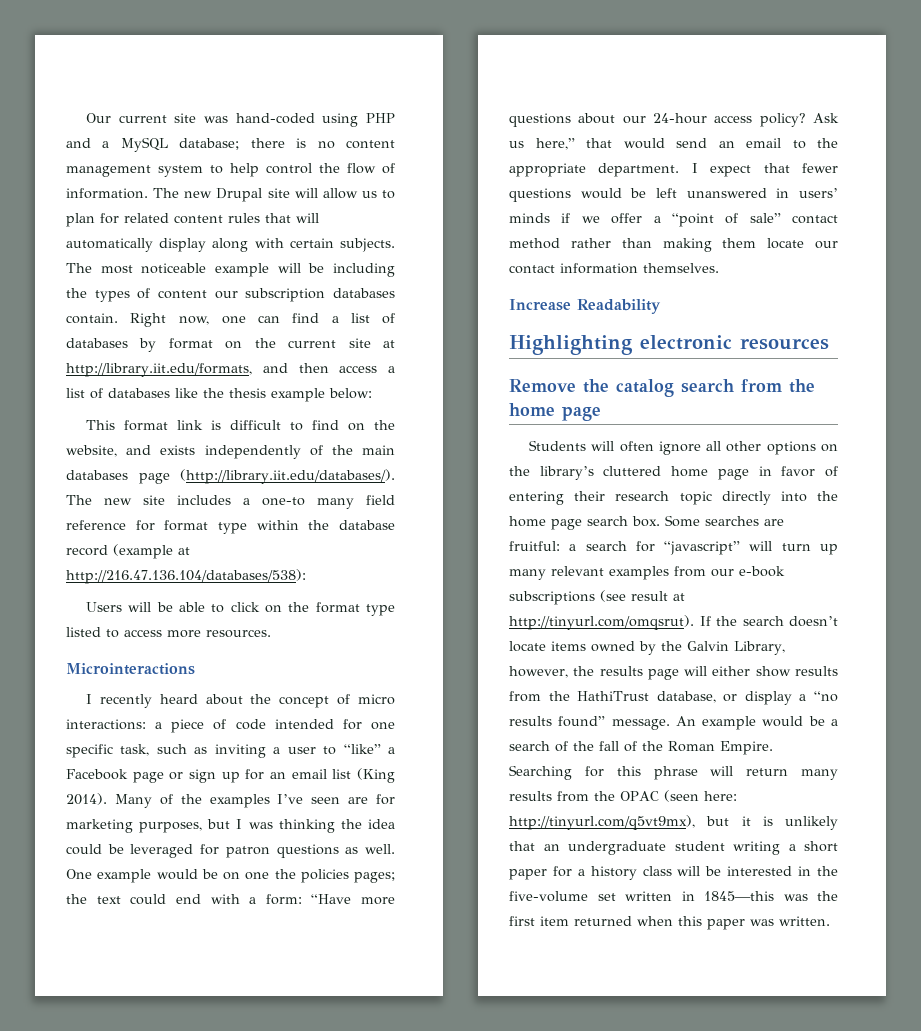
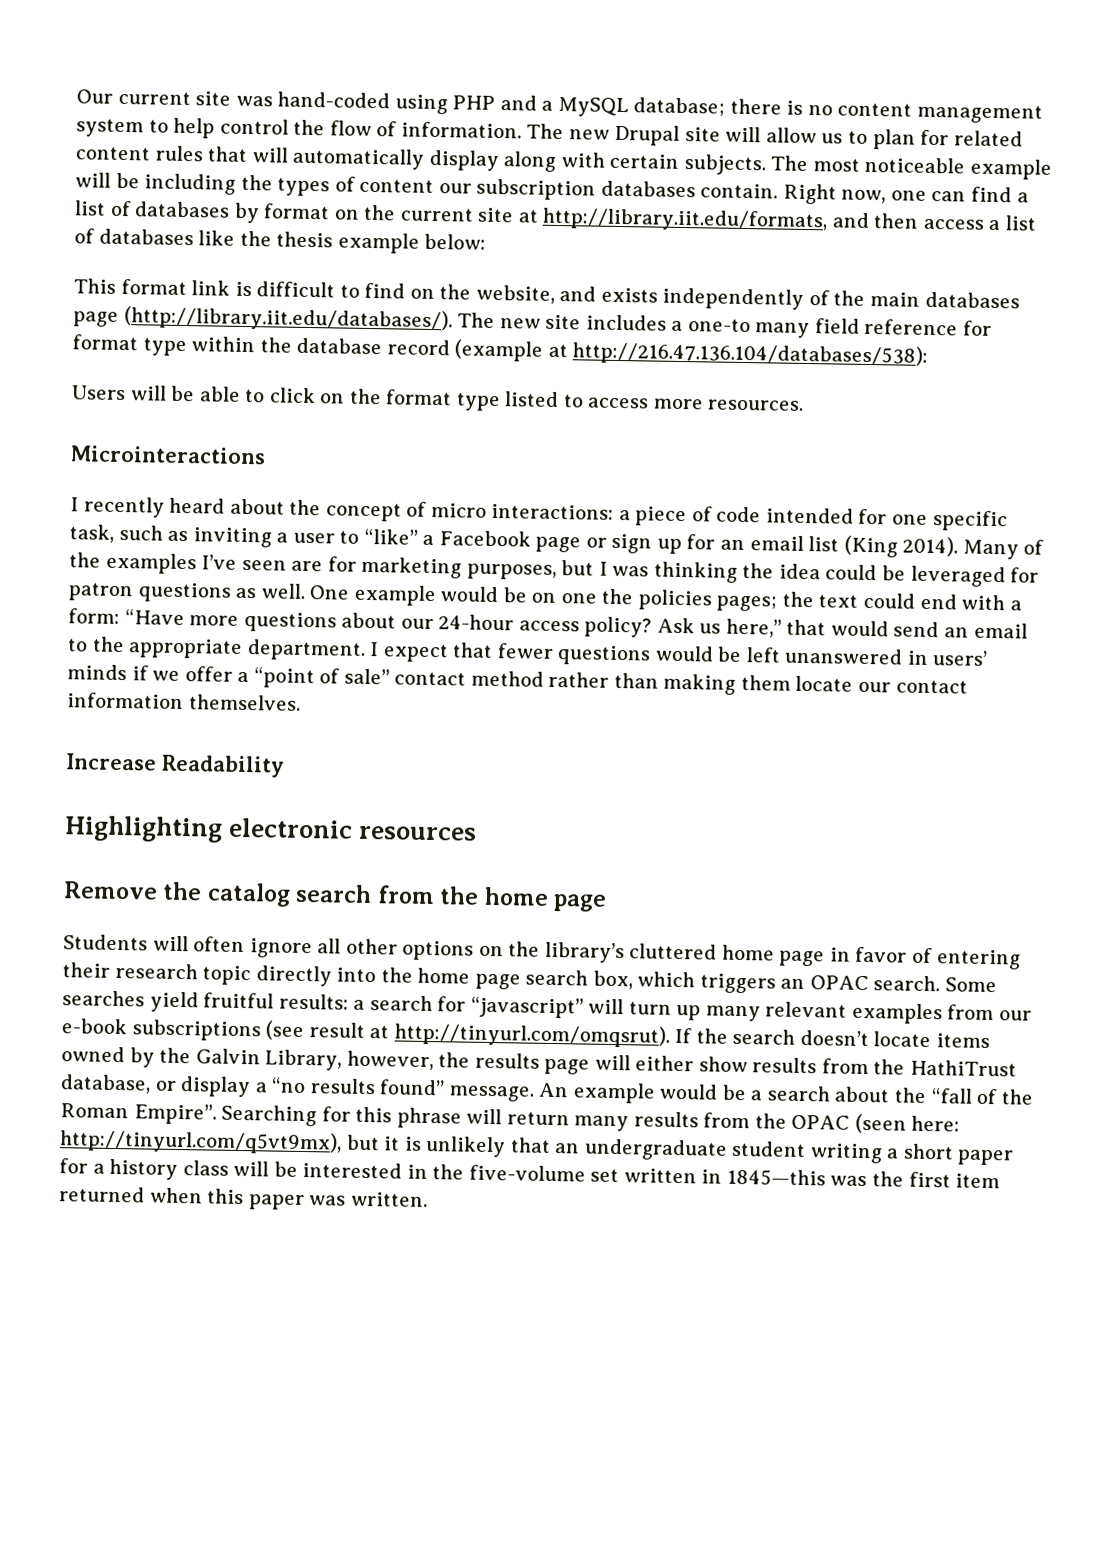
- Students will often ignore all other options on the library’s cluttered home page in favor of entering their research topic directly into the home page search box. Some searches are fruitful:
+ Students will often ignore all other options on the library’s cluttered home page in favor of entering their research topic directly into the home page search box, which triggers an OPAC search. Some searches yield fruitful results:
- An example would be a search of the fall of the Roman Empire.
+ An example would be a search about the “fall of the Roman Empire”.

